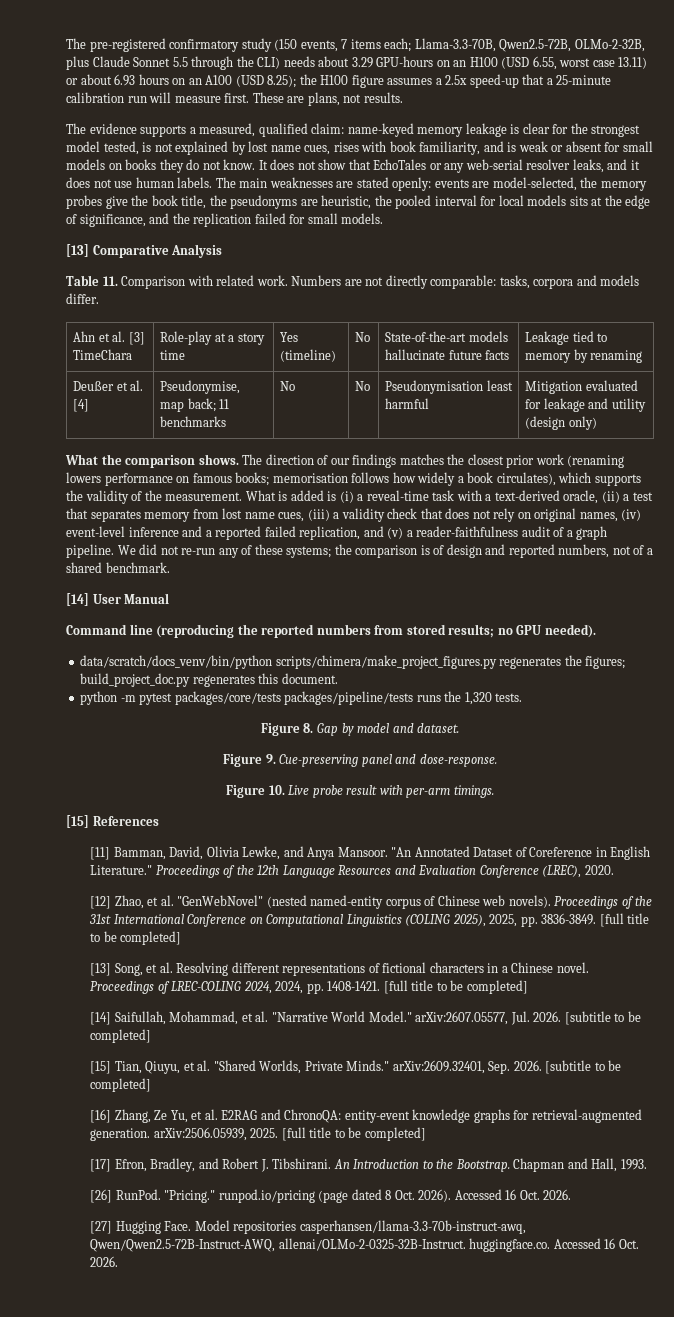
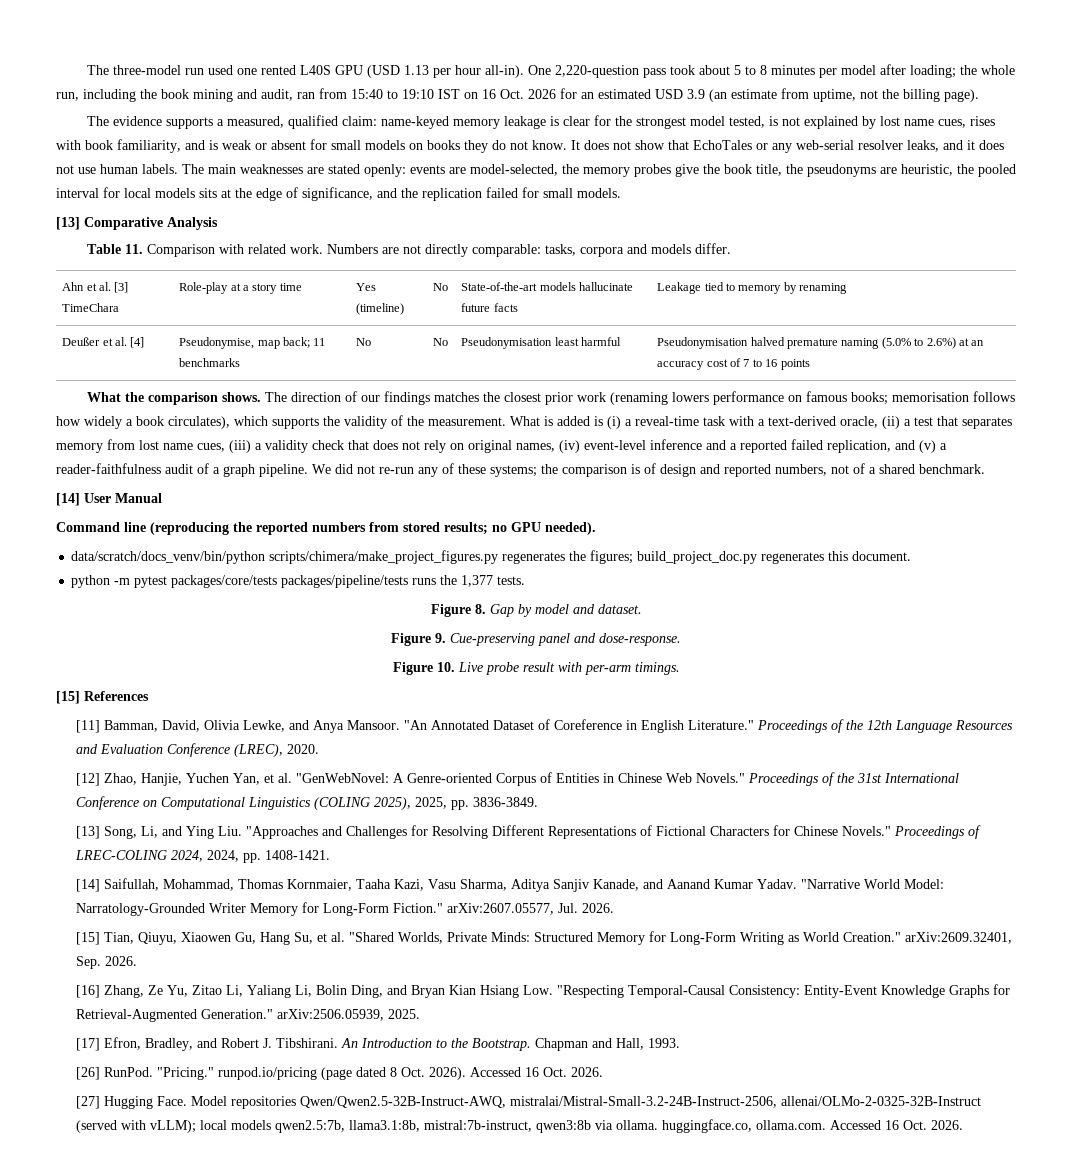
- The pre-registered confirmatory study (150 events, 7 items each; Llama-3.3-70B, Qwen2.5-72B, OLMo-2-32B, plus Claude Sonnet 5.5 through the CLI) needs about 3.29 GPU-hours on an H100 (USD 6.55, worst case 13.11) or about 6.93 hours on an A100 (USD 8.25); the H100 figure assumes a 2.5x speed-up that a 25-minute calibration run will measure first. These are plans, not results.
+ The three-model run used one rented L40S GPU (USD 1.13 per hour all-in). One 2,220-question pass took about 5 to 8 minutes per model after loading; the whole run, including the book mining and audit, ran from 15:40 to 19:10 IST on 16 Oct. 2026 for an estimated USD 3.9 (an estimate from uptime, not the billing page).
- Deußer et al. [4] | Pseudonymise, map back; 11 benchmarks | No | No | Pseudonymisation least harmful | Mitigation evaluated for leakage and utility (design only)
+ Deußer et al. [4] | Pseudonymise, map back; 11 benchmarks | No | No | Pseudonymisation least harmful | Pseudonymisation halved premature naming (5.0% to 2.6%) at an accuracy cost of 7 to 16 points
- python -m pytest packages/core/tests packages/pipeline/tests runs the 1,320 tests.
+ python -m pytest packages/core/tests packages/pipeline/tests runs the 1,377 tests.
- [12] Zhao, et al. "GenWebNovel" (nested named-entity corpus of Chinese web novels).
+ [12] Zhao, Hanjie, Yuchen Yan, et al. "GenWebNovel: A Genre-oriented Corpus of Entities in Chinese Web Novels."
- Proceedings of the 31st International Conference on Computational Linguistics (COLING 2025), 2025, pp. 3836-3849. [full title to be completed]
- [13] Song, et al. Resolving different representations of fictional characters in a Chinese novel.
+ Proceedings of the 31st International Conference on Computational Linguistics (COLING 2025), 2025, pp. 3836-3849.
+ [13] Song, Li, and Ying Liu. "Approaches and Challenges for Resolving Different Representations of Fictional Characters for Chinese Novels."
- Proceedings of LREC-COLING 2024, 2024, pp. 1408-1421. [full title to be completed]
- [14] Saifullah, Mohammad, et al. "Narrative World Model." arXiv:2607.05577, Jul. 2026. [subtitle to be completed]
+ Proceedings of LREC-COLING 2024, 2024, pp. 1408-1421.
+ [14] Saifullah, Mohammad, Thomas Kornmaier, Taaha Kazi, Vasu Sharma, Aditya Sanjiv Kanade, and Aanand Kumar Yadav. "Narrative World Model: Narratology-Grounded Writer Memory for Long-Form Fiction." arXiv:2607.05577, Jul. 2026.
- [15] Tian, Qiuyu, et al. "Shared Worlds, Private Minds." arXiv:2609.32401, Sep. 2026. [subtitle to be completed]
+ [15] Tian, Qiuyu, Xiaowen Gu, Hang Su, et al. "Shared Worlds, Private Minds: Structured Memory for Long-Form Writing as World Creation." arXiv:2609.32401, Sep. 2026.
- [16] Zhang, Ze Yu, et al. E2RAG and ChronoQA: entity-event knowledge graphs for retrieval-augmented generation. arXiv:2506.05939, 2025. [full title to be completed]
+ [16] Zhang, Ze Yu, Zitao Li, Yaliang Li, Bolin Ding, and Bryan Kian Hsiang Low. "Respecting Temporal-Causal Consistency: Entity-Event Knowledge Graphs for Retrieval-Augmented Generation." arXiv:2506.05939, 2025.
- Model repositories casperhansen/llama-3.3-70b-instruct-awq, Qwen/Qwen2.5-72B-Instruct-AWQ, allenai/OLMo-2-0325-32B-Instruct. huggingface.co. Accessed 16 Oct. 2026.
+ Model repositories Qwen/Qwen2.5-32B-Instruct-AWQ, mistralai/Mistral-Small-3.2-24B-Instruct-2506, allenai/OLMo-2-0325-32B-Instruct (served with vLLM); local models qwen2.5:7b, llama3.1:8b, mistral:7b-instruct, qwen3:8b via ollama. huggingface.co, ollama.com. Accessed 16 Oct. 2026.

